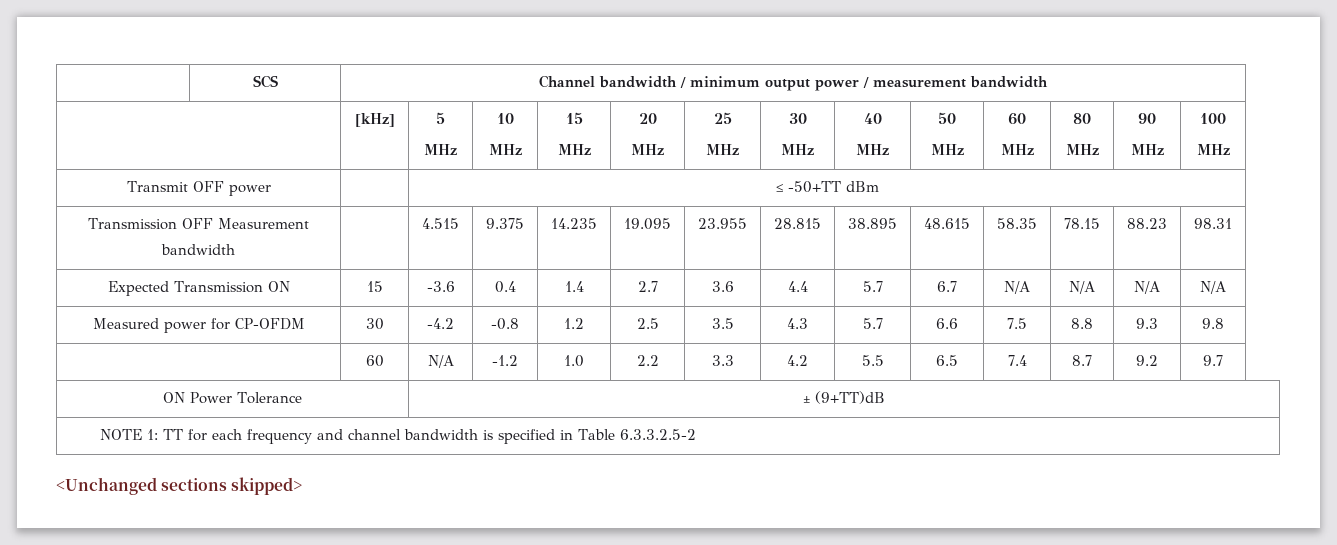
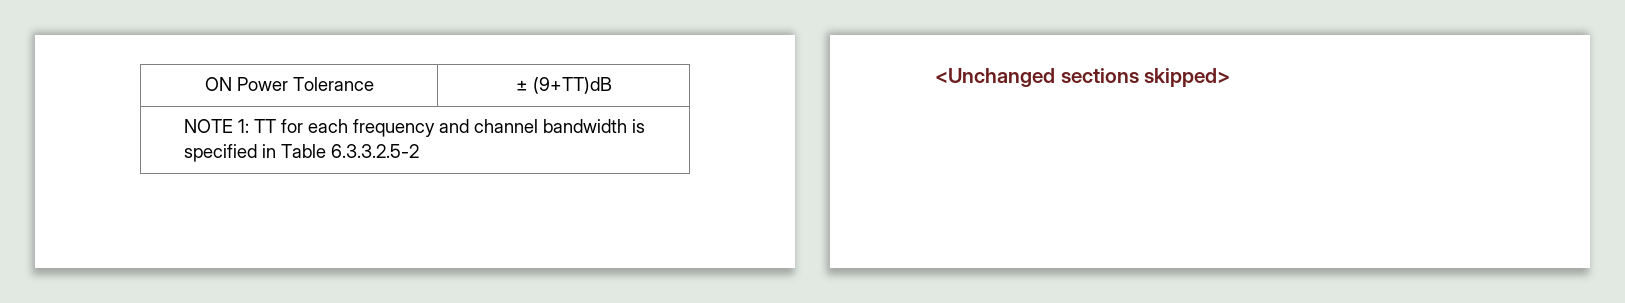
- | SCS | Channel bandwidth / minimum output power / measurement bandwidth
- | [kHz] | 5
- MHz | 10
- MHz | 15
- MHz | 20
- MHz | 25
- MHz | 30
- MHz | 40
- MHz | 50
- MHz | 60
- MHz | 80
- MHz | 90
- MHz | 100
- MHz
- Transmit OFF power | | ≤ -50+TT dBm
- Transmission OFF Measurement bandwidth | | 4.515 | 9.375 | 14.235 | 19.095 | 23.955 | 28.815 | 38.895 | 48.615 | 58.35 | 78.15 | 88.23 | 98.31
- Expected Transmission ON | 15 | -3.6 | 0.4 | 1.4 | 2.7 | 3.6 | 4.4 | 5.7 | 6.7 | N/A | N/A | N/A | N/A
- Measured power for CP-OFDM | 30 | -4.2 | -0.8 | 1.2 | 2.5 | 3.5 | 4.3 | 5.7 | 6.6 | 7.5 | 8.8 | 9.3 | 9.8
- | 60 | N/A | -1.2 | 1.0 | 2.2 | 3.3 | 4.2 | 5.5 | 6.5 | 7.4 | 8.7 | 9.2 | 9.7

